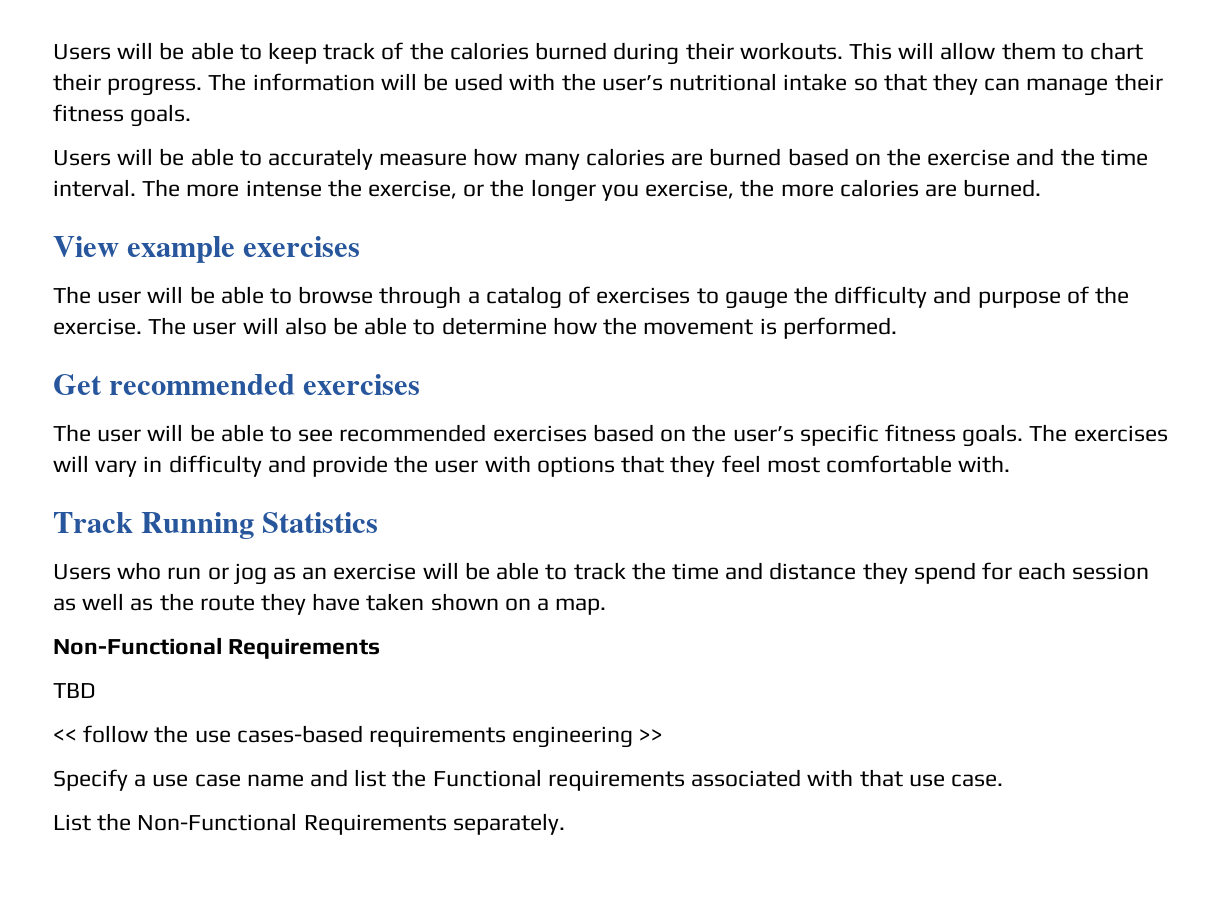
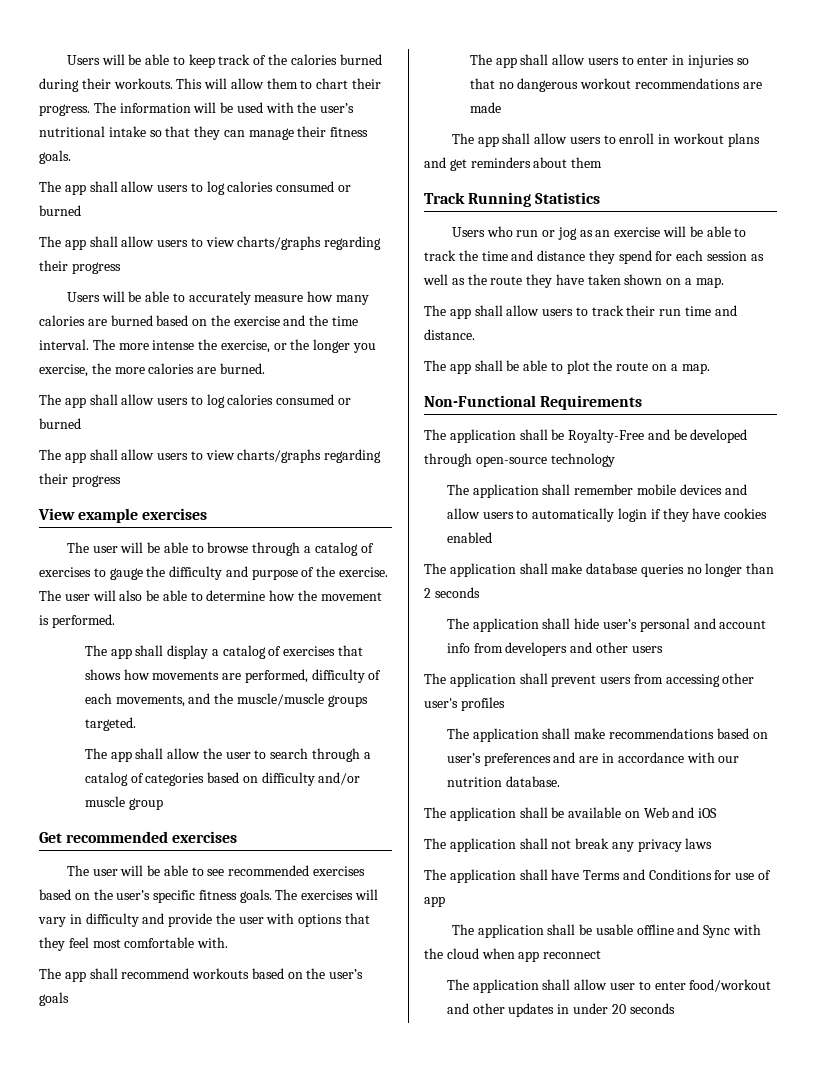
  The information will be used with the user’s nutritional intake so that they can manage their fitness goals.
+ The app shall allow users to log calories consumed or burned
+ The app shall allow users to view charts/graphs regarding their progress
  The more intense the exercise, or the longer you exercise, the more calories are burned.
+ The app shall allow users to log calories consumed or burned
+ The app shall allow users to view charts/graphs regarding their progress
+ The app shall display a catalog of exercises that shows how movements are performed, difficulty of each movements, and the muscle/muscle groups targeted.
+ The app shall allow the user to search through a catalog of categories based on difficulty and/or muscle group
+ The app shall recommend workouts based on the user’s goals
+ The app shall allow users to enter in injuries so that no dangerous workout recommendations are made
+ The app shall allow users to enroll in workout plans and get reminders about them
  Users who run or jog as an exercise will be able to track the time and distance they spend for each session as well as the route they have taken shown on a map.
+ The app shall allow users to track their run time and distance.
+ The app shall be able to plot the route on a map.
  Non-Functional Requirements
- TBD
- << follow the use cases-based requirements engineering >>
- Specify a use case name and list the Functional requirements associated with that use case.
- List the Non-Functional Requirements separately.
+ The application shall be Royalty-Free and be developed through open-source technology
+ The application shall remember mobile devices and allow users to automatically login if they have cookies enabled
+ The application shall make database queries no longer than 2 seconds
+ The application shall hide user’s personal and account info from developers and other users
+ The application shall prevent users from accessing other user's profiles
+ The application shall make recommendations based on user’s preferences and are in accordance with our nutrition database.
+ The application shall be available on Web and iOS
+ The application shall not break any privacy laws
+ The application shall have Terms and Conditions for use of app
+ The application shall be usable offline and Sync with the cloud when app reconnect
+ The application shall allow user to enter food/workout and other updates in under 20 seconds

